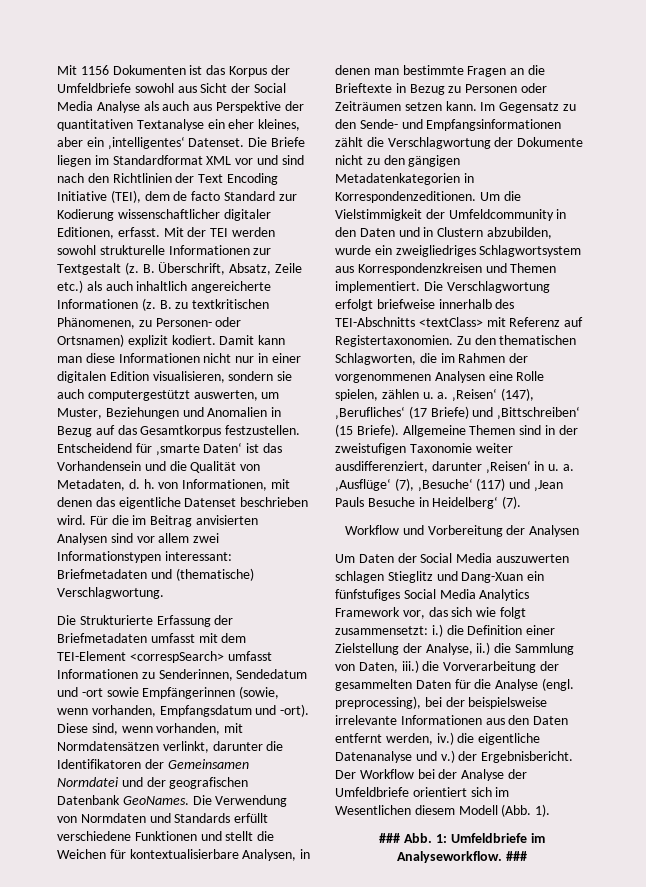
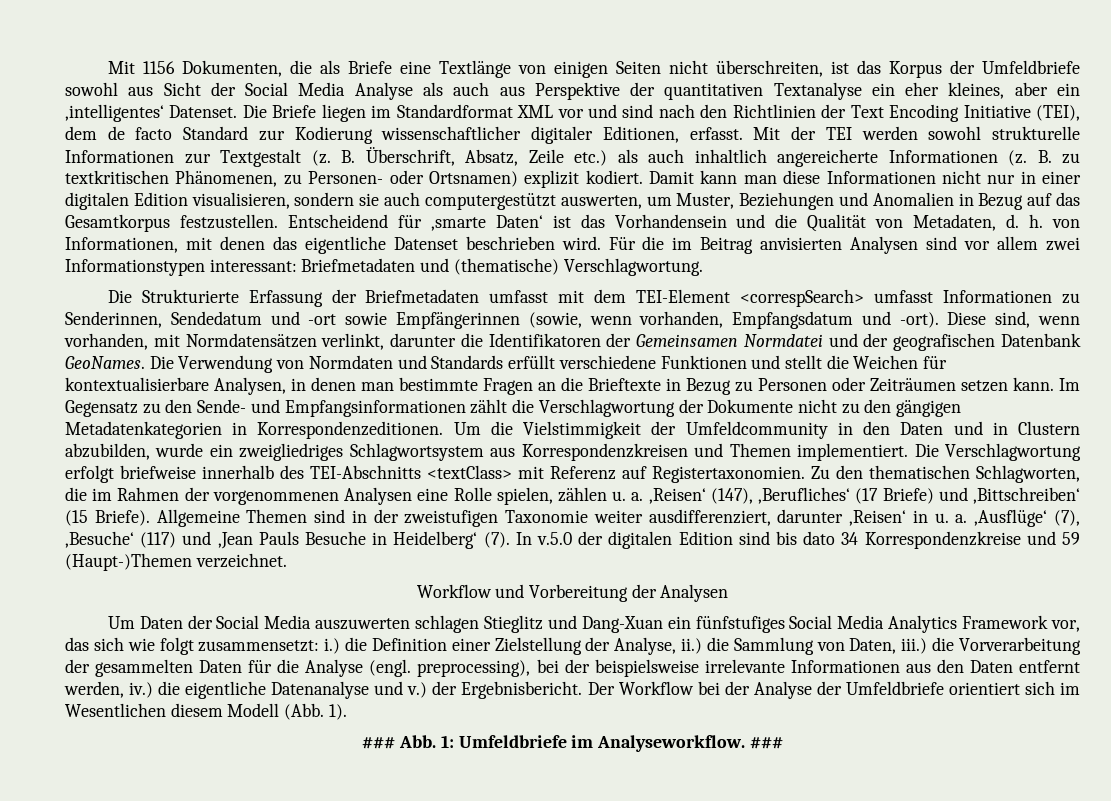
- Mit 1156 Dokumenten ist das Korpus der Umfeldbriefe sowohl aus Sicht der Social Media Analyse als auch aus Perspektive der quantitativen Textanalyse ein eher kleines, aber ein ‚intelligentes‘ Datenset.
+ Mit 1156 Dokumenten, die als Briefe eine Textlänge von einigen Seiten nicht überschreiten, ist das Korpus der Umfeldbriefe sowohl aus Sicht der Social Media Analyse als auch aus Perspektive der quantitativen Textanalyse ein eher kleines, aber ein ‚intelligentes‘ Datenset.
+ In v.5.0 der digitalen Edition sind bis dato 34 Korrespondenzkreise und 59 (Haupt-)Themen verzeichnet.

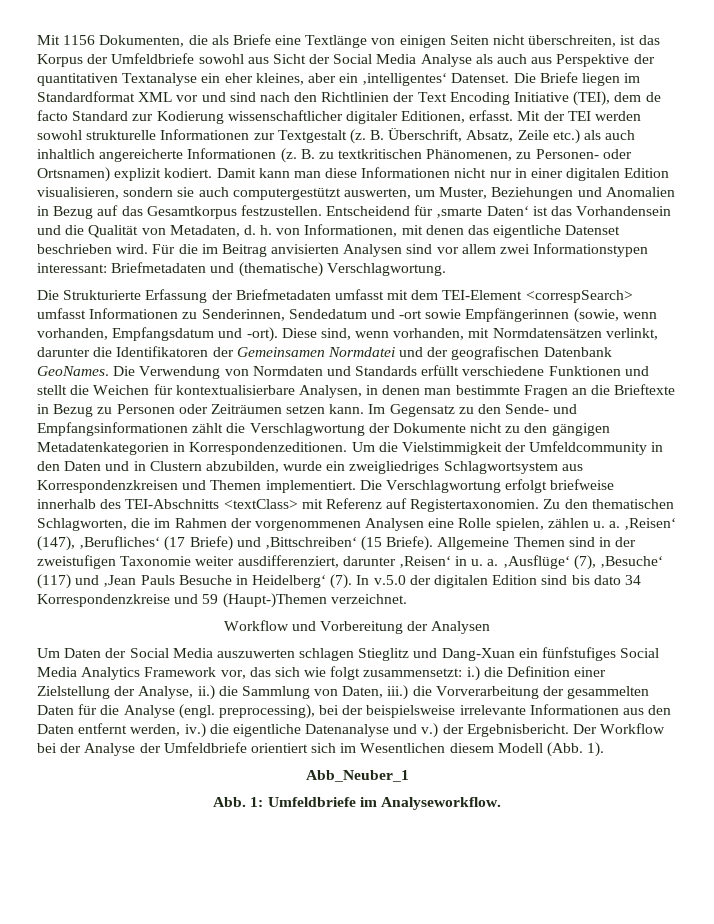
- ### Abb. 1: Umfeldbriefe im Analyseworkflow. ###
+ Abb_Neuber_1
+ Abb. 1: Umfeldbriefe im Analyseworkflow.

